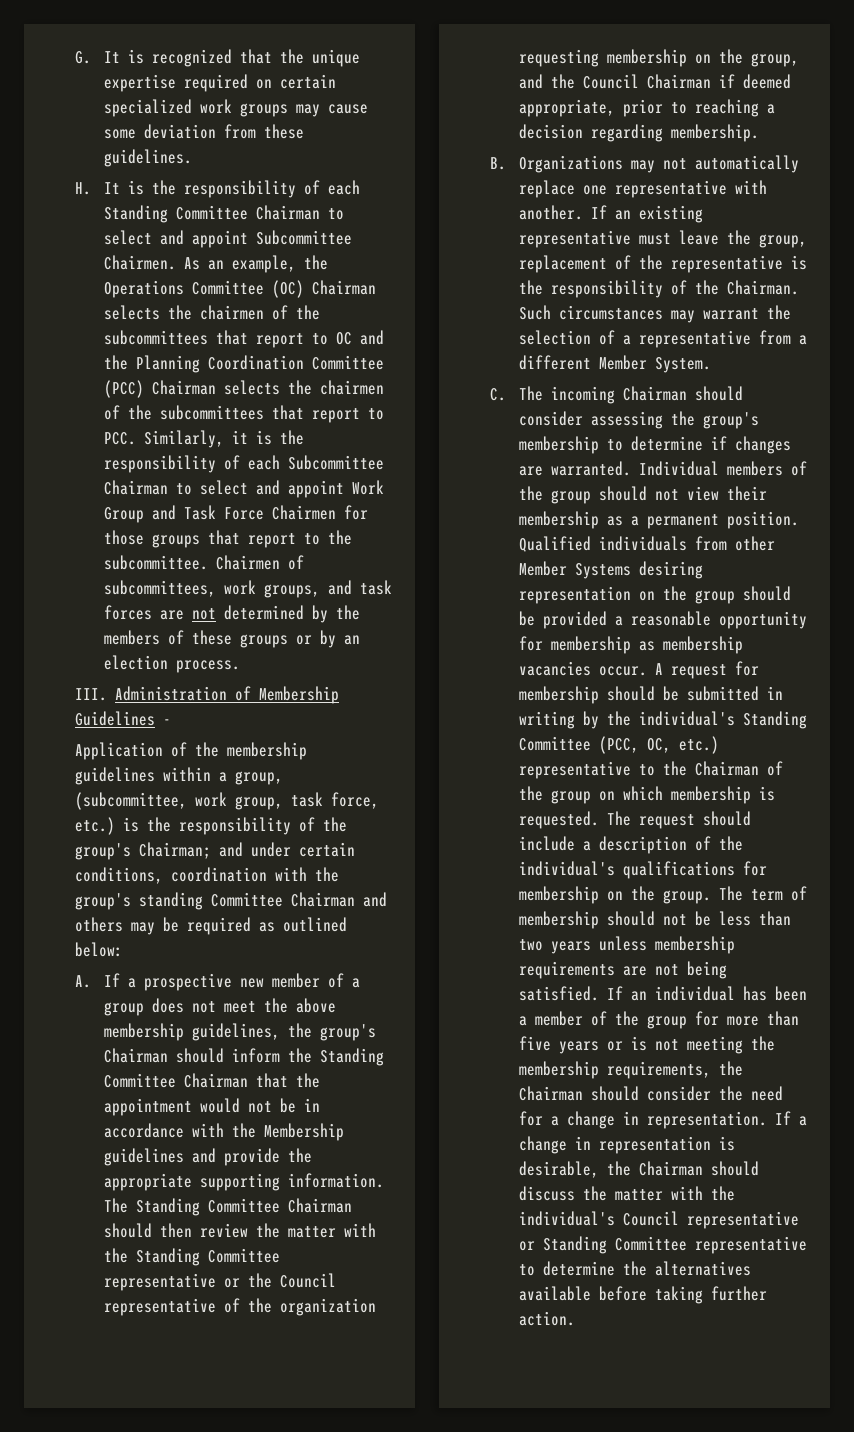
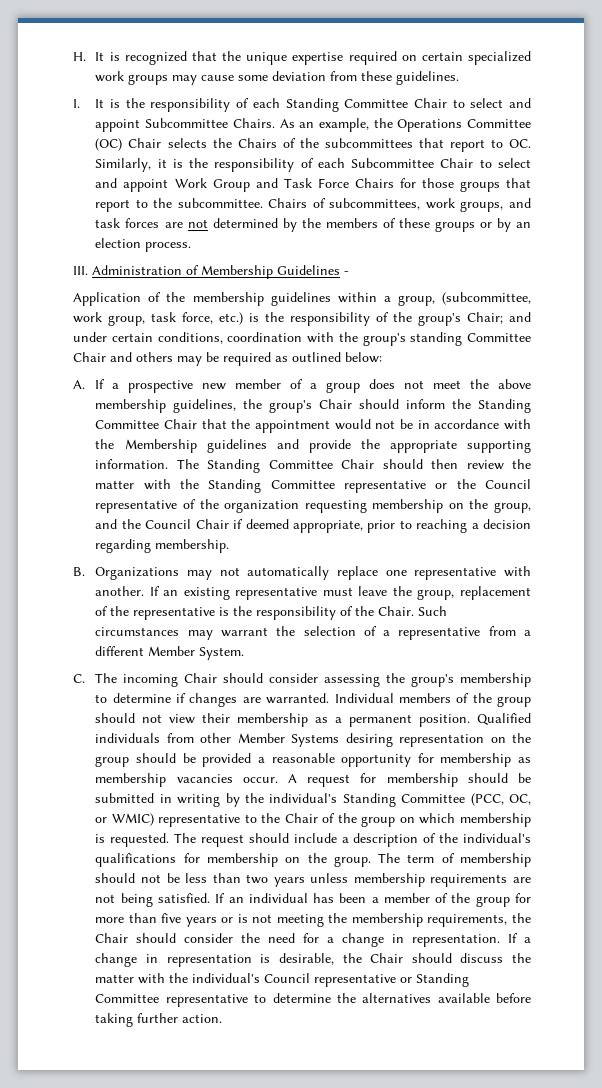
- G. It is recognized that the unique expertise required on certain specialized work groups may cause some deviation from these guidelines.
+ H. It is recognized that the unique expertise required on certain specialized work groups may cause some deviation from these guidelines.
- H. It is the responsibility of each Standing Committee Chairman to select and appoint Subcommittee Chairmen.
+ I. It is the responsibility of each Standing Committee Chair to select and appoint Subcommittee Chairs.
- As an example, the Operations Committee (OC) Chairman selects the chairmen of the subcommittees that report to OC and the Planning Coordination Committee (PCC) Chairman selects the chairmen of the subcommittees that report to PCC. Similarly, it is the responsibility of each Subcommittee Chairman to select and appoint Work Group and Task Force Chairmen for those groups that report to the subcommittee.
+ As an example, the Operations Committee (OC) Chair selects the Chairs of the subcommittees that report to OC. Similarly, it is the responsibility of each Subcommittee Chair to select and appoint Work Group and Task Force Chairs for those groups that report to the subcommittee.
- Chairmen of subcommittees, work groups, and task forces are not determined by the members of these groups or by an election process.
+ Chairs of subcommittees, work groups, and task forces are not determined by the members of these groups or by an election process.
- Application of the membership guidelines within a group, (subcommittee, work group, task force, etc.) is the responsibility of the group's Chairman; and under certain conditions, coordination with the group's standing Committee Chairman and others may be required as outlined below:
+ Application of the membership guidelines within a group, (subcommittee, work group, task force, etc.) is the responsibility of the group's Chair; and under certain conditions, coordination with the group's standing Committee Chair and others may be required as outlined below:
- A. If a prospective new member of a group does not meet the above membership guidelines, the group's Chairman should inform the Standing Committee Chairman that the appointment would not be in accordance with the Membership guidelines and provide the appropriate supporting information.
+ A. If a prospective new member of a group does not meet the above membership guidelines, the group's Chair should inform the Standing Committee Chair that the appointment would not be in accordance with the Membership guidelines and provide the appropriate supporting information.
- The Standing Committee Chairman should then review the matter with the Standing Committee representative or the Council representative of the organization requesting membership on the group, and the Council Chairman if deemed appropriate, prior to reaching a decision regarding membership.
+ The Standing Committee Chair should then review the matter with the Standing Committee representative or the Council representative of the organization requesting membership on the group, and the Council Chair if deemed appropriate, prior to reaching a decision regarding membership.
- If an existing representative must leave the group, replacement of the representative is the responsibility of the Chairman.
+ If an existing representative must leave the group, replacement of the representative is the responsibility of the Chair.
- C. The incoming Chairman should consider assessing the group's membership to determine if changes are warranted.
+ C. The incoming Chair should consider assessing the group's membership to determine if changes are warranted.
- A request for membership should be submitted in writing by the individual's Standing Committee (PCC, OC, etc.) representative to the Chairman of the group on which membership is requested.
+ A request for membership should be submitted in writing by the individual's Standing Committee (PCC, OC, or WMIC) representative to the Chair of the group on which membership is requested.
- If an individual has been a member of the group for more than five years or is not meeting the membership requirements, the Chairman should consider the need for a change in representation.
+ If an individual has been a member of the group for more than five years or is not meeting the membership requirements, the Chair should consider the need for a change in representation.
- If a change in representation is desirable, the Chairman should discuss the matter with the individual's Council representative or Standing Committee representative to determine the alternatives available before taking further action.
+ If a change in representation is desirable, the Chair should discuss the matter with the individual's Council representative or Standing Committee representative to determine the alternatives available before taking further action.

